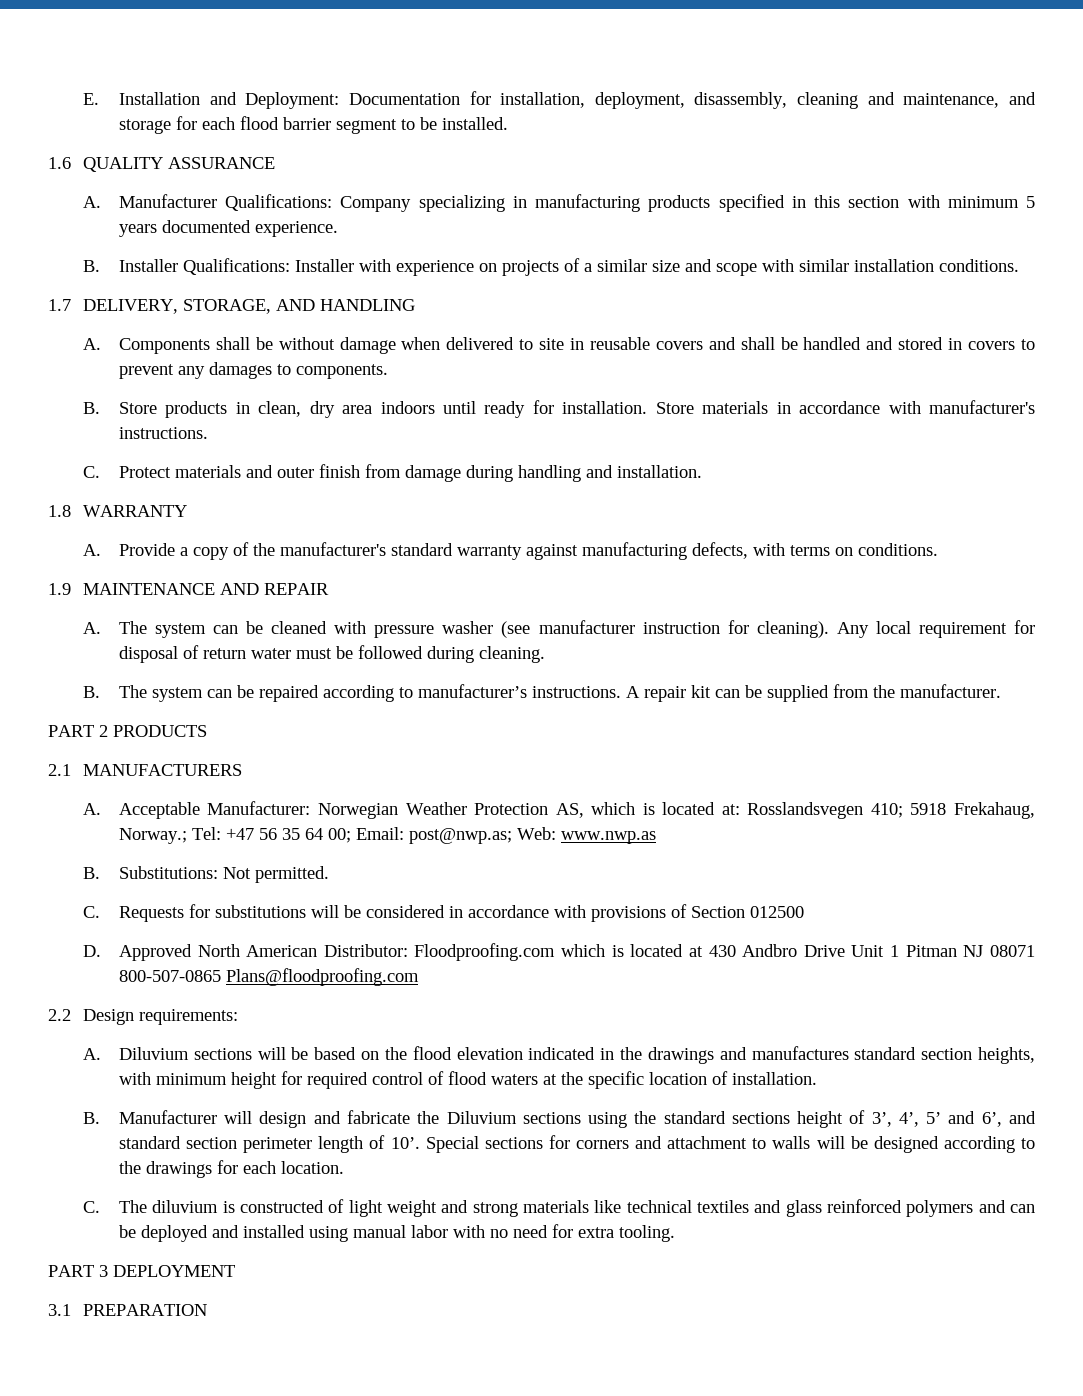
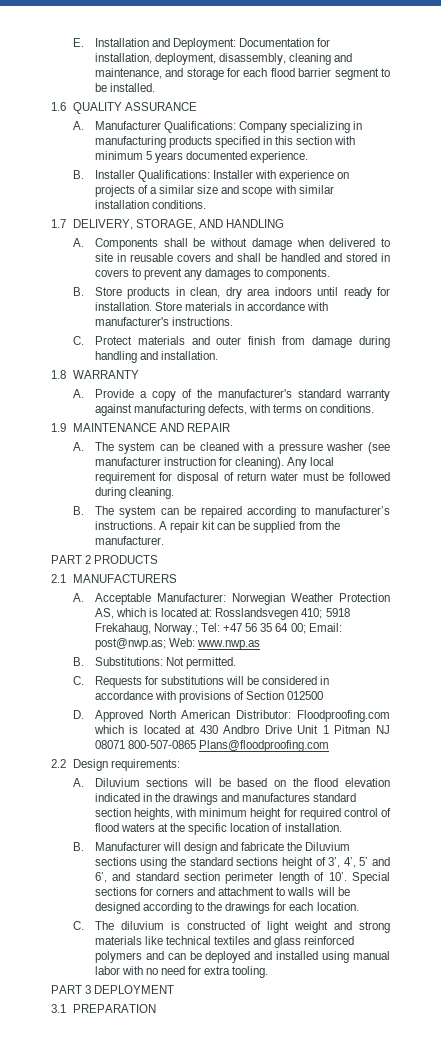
- A. The system can be cleaned with pressure washer (see manufacturer instruction for cleaning).
+ A. The system can be cleaned with a pressure washer (see manufacturer instruction for cleaning).

